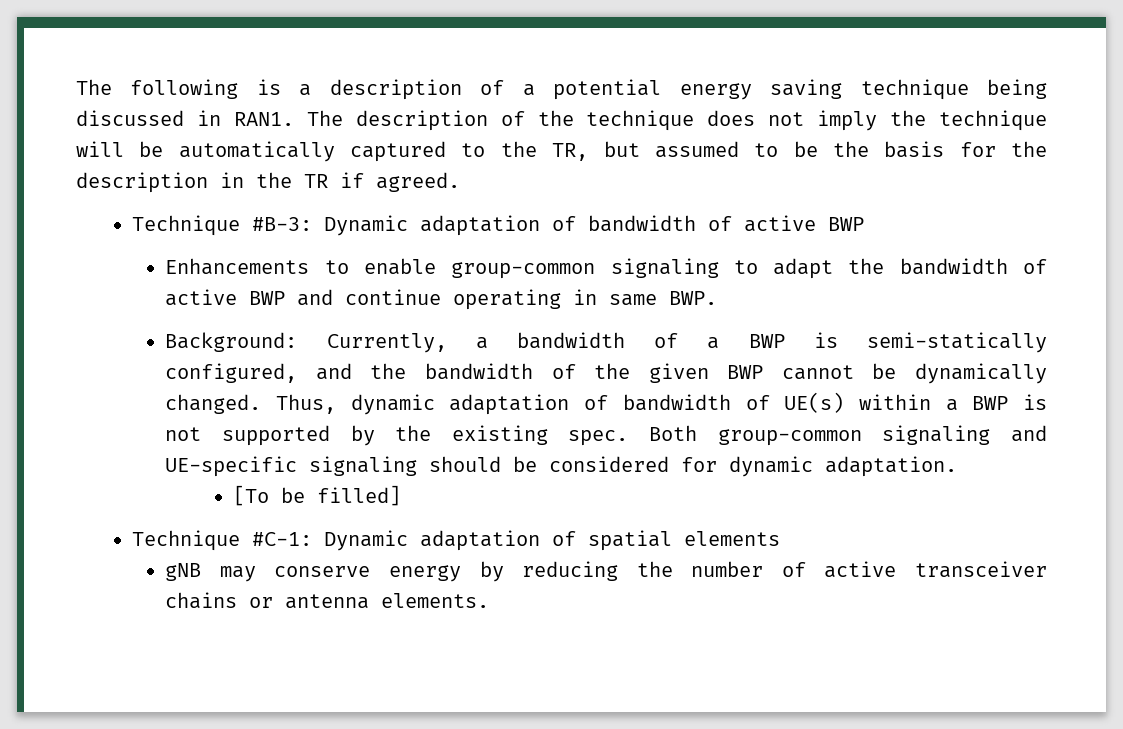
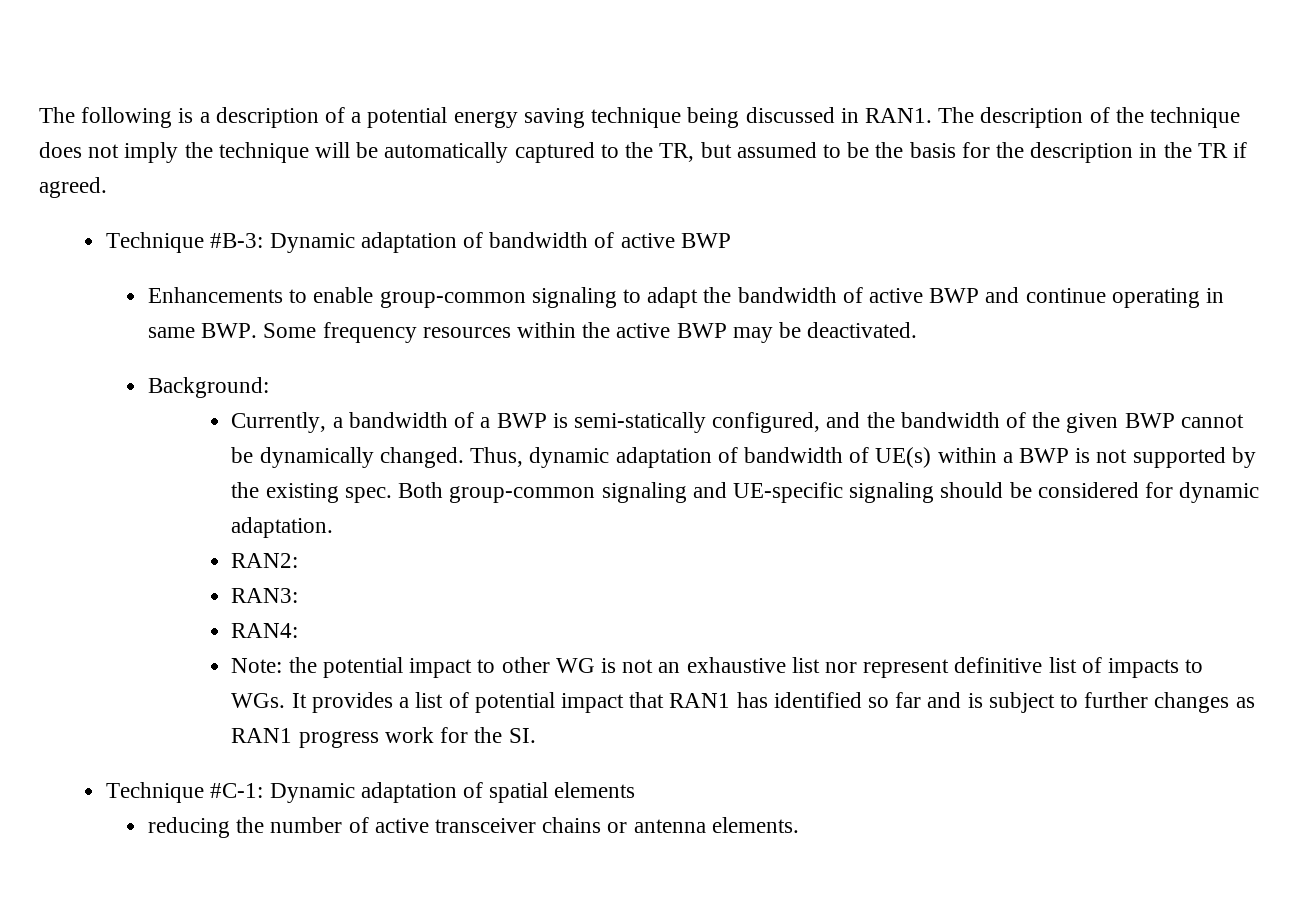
- Enhancements to enable group-common signaling to adapt the bandwidth of active BWP and continue operating in same BWP.
+ Enhancements to enable group-common signaling to adapt the bandwidth of active BWP and continue operating in same BWP. Some frequency resources within the active BWP may be deactivated.
- Background: Currently, a bandwidth of a BWP is semi-statically configured, and the bandwidth of the given BWP cannot be dynamically changed.
+ Background:
+ Currently, a bandwidth of a BWP is semi-statically configured, and the bandwidth of the given BWP cannot be dynamically changed.
- [To be filled]
+ RAN2:
+ RAN3:
+ RAN4:
+ Note: the potential impact to other WG is not an exhaustive list nor represent definitive list of impacts to WGs. It provides a list of potential impact that RAN1 has identified so far and is subject to further changes as RAN1 progress work for the SI.
- gNB may conserve energy by reducing the number of active transceiver chains or antenna elements.
+ reducing the number of active transceiver chains or antenna elements.

